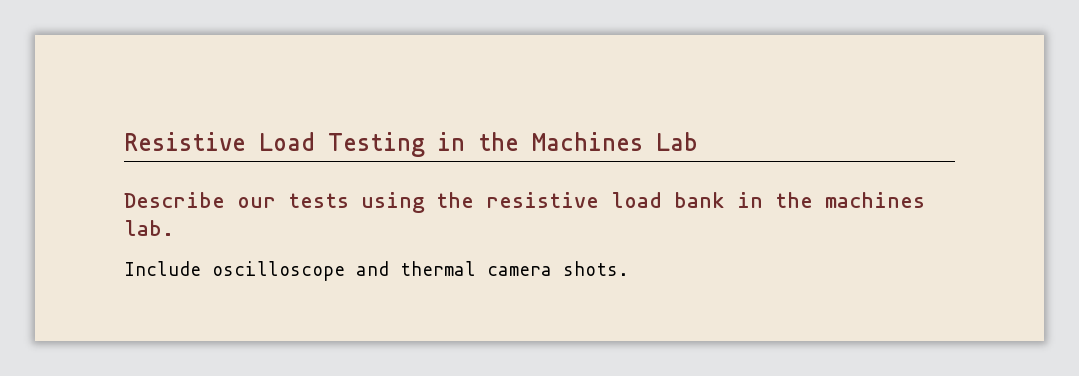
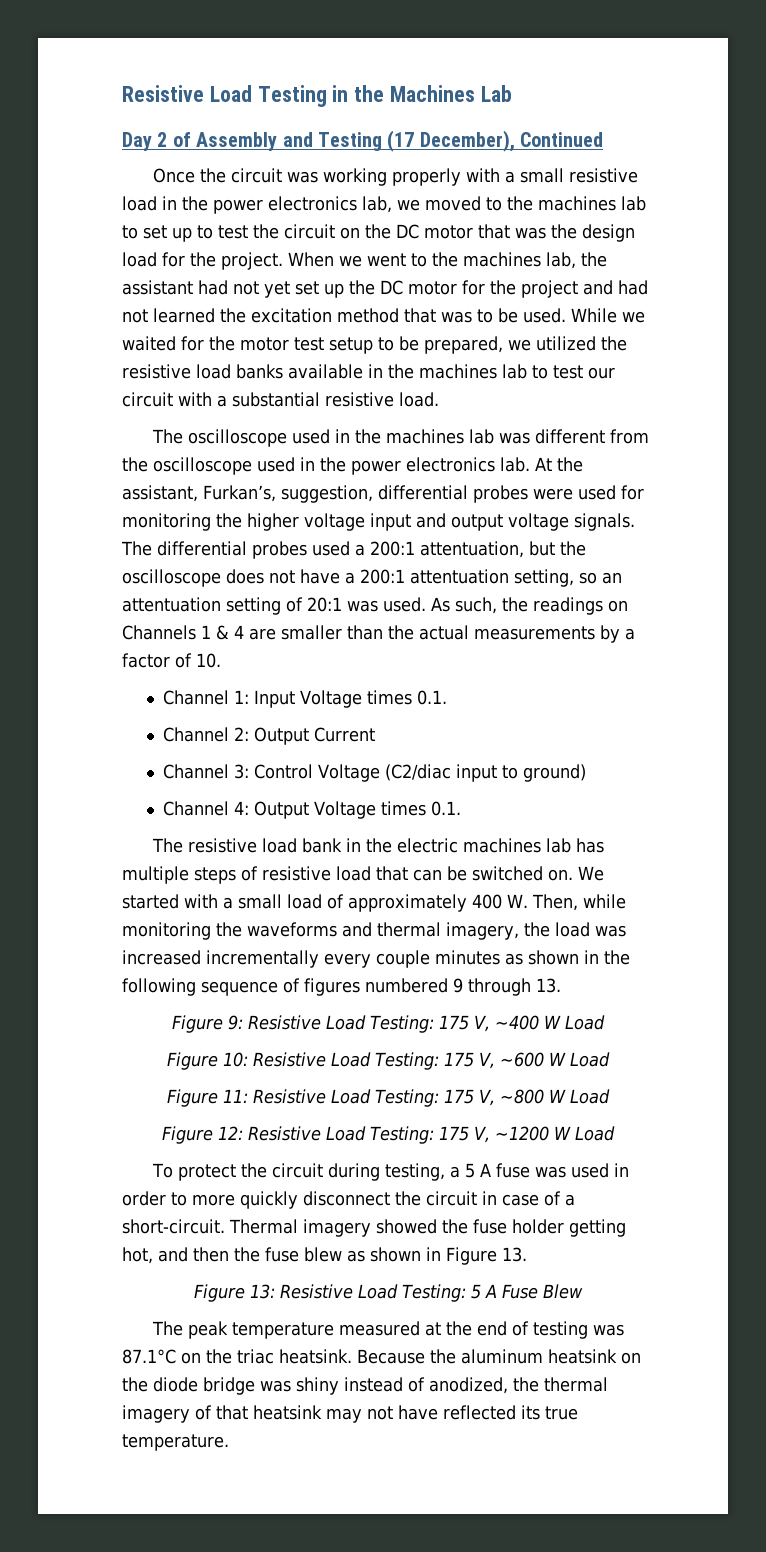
- Describe our tests using the resistive load bank in the machines lab.
- Include oscilloscope and thermal camera shots.
+ Day 2 of Assembly and Testing (17 December), Continued
+ Once the circuit was working properly with a small resistive load in the power electronics lab, we moved to the machines lab to set up to test the circuit on the DC motor that was the design load for the project. When we went to the machines lab, the assistant had not yet set up the DC motor for the project and had not learned the excitation method that was to be used. While we waited for the motor test setup to be prepared, we utilized the resistive load banks available in the machines lab to test our circuit with a substantial resistive load.
+ The oscilloscope used in the machines lab was different from the oscilloscope used in the power electronics lab. At the assistant, Furkan’s, suggestion, differential probes were used for monitoring the higher voltage input and output voltage signals. The differential probes used a 200:1 attentuation, but the oscilloscope does not have a 200:1 attentuation setting, so an attentuation setting of 20:1 was used. As such, the readings on Channels 1 & 4 are smaller than the actual measurements by a factor of 10.
+ Channel 1: Input Voltage times 0.1.
+ Channel 2: Output Current
+ Channel 3: Control Voltage (C2/diac input to ground)
+ Channel 4: Output Voltage times 0.1.
+ The resistive load bank in the electric machines lab has multiple steps of resistive load that can be switched on. We started with a small load of approximately 400 W. Then, while monitoring the waveforms and thermal imagery, the load was increased incrementally every couple minutes as shown in the following sequence of figures numbered 9 through 13.
+ Figure 9: Resistive Load Testing: 175 V, ~400 W Load
+ Figure 10: Resistive Load Testing: 175 V, ~600 W Load
+ Figure 11: Resistive Load Testing: 175 V, ~800 W Load
+ Figure 12: Resistive Load Testing: 175 V, ~1200 W Load
+ To protect the circuit during testing, a 5 A fuse was used in order to more quickly disconnect the circuit in case of a short-circuit. Thermal imagery showed the fuse holder getting hot, and then the fuse blew as shown in Figure 13.
+ Figure 13: Resistive Load Testing: 5 A Fuse Blew
+ The peak temperature measured at the end of testing was 87.1°C on the triac heatsink. Because the aluminum heatsink on the diode bridge was shiny instead of anodized, the thermal imagery of that heatsink may not have reflected its true temperature.

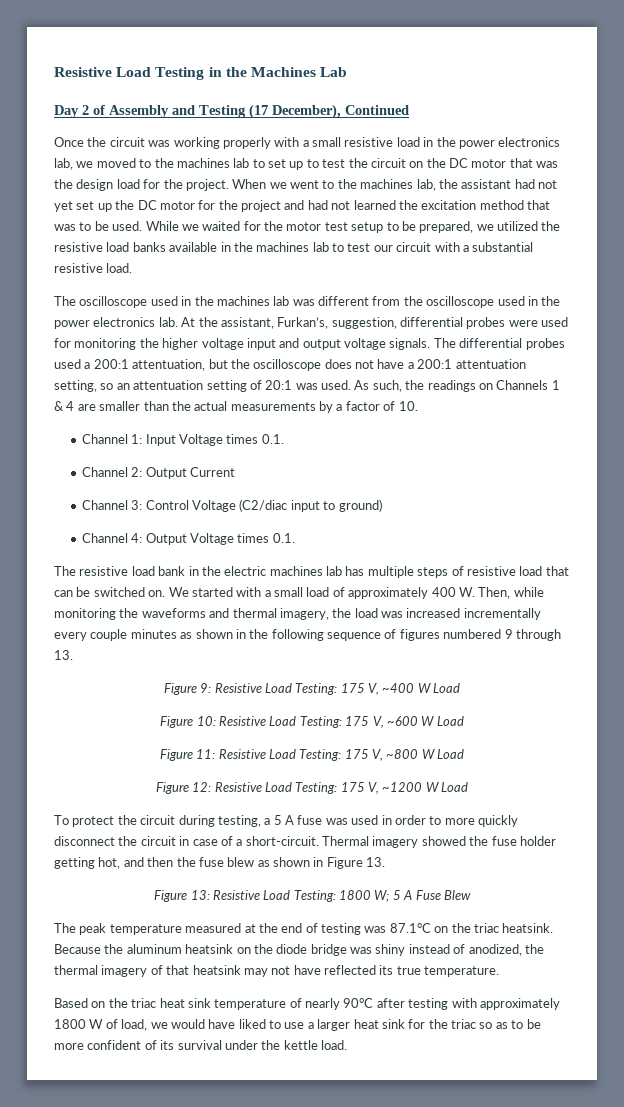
- Figure 13: Resistive Load Testing: 5 A Fuse Blew
+ Figure 13: Resistive Load Testing: 1800 W; 5 A Fuse Blew
+ Based on the triac heat sink temperature of nearly 90°C after testing with approximately 1800 W of load, we would have liked to use a larger heat sink for the triac so as to be more confident of its survival under the kettle load.

